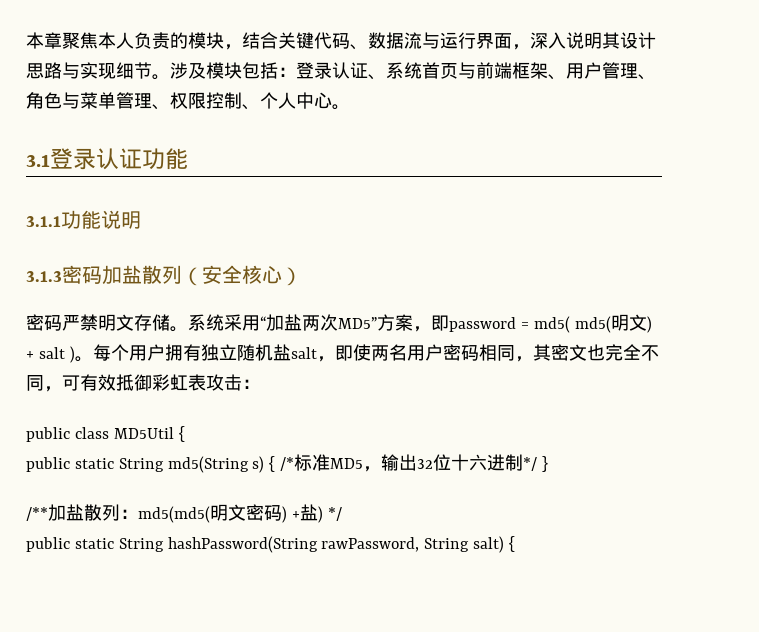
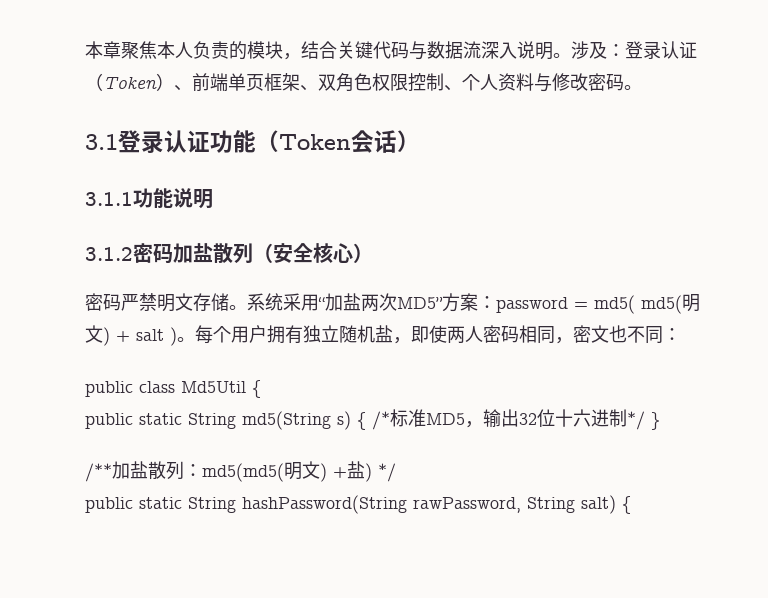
- 本章聚焦本人负责的模块，结合关键代码、数据流与运行界面，深入说明其设计思路与实现细节。涉及模块包括：登录认证、系统首页与前端框架、用户管理、角色与菜单管理、权限控制、个人中心。
+ 本章聚焦本人负责的模块，结合关键代码与数据流深入说明。涉及：登录认证（Token）、前端单页框架、双角色权限控制、个人资料与修改密码。
- 3.1登录认证功能
+ 3.1登录认证功能（Token会话）
- 3.1.3密码加盐散列（安全核心）
+ 3.1.2密码加盐散列（安全核心）
- 系统采用“加盐两次MD5”方案，即password = md5( md5(明文) + salt )。
+ 系统采用“加盐两次MD5”方案：password = md5( md5(明文) + salt )。
- 每个用户拥有独立随机盐salt，即使两名用户密码相同，其密文也完全不同，可有效抵御彩虹表攻击：
+ 每个用户拥有独立随机盐，即使两人密码相同，密文也不同：
- public class MD5Util {
+ public class Md5Util {
- /**加盐散列：md5(md5(明文密码) +盐) */
+ /**加盐散列：md5(md5(明文) +盐) */

